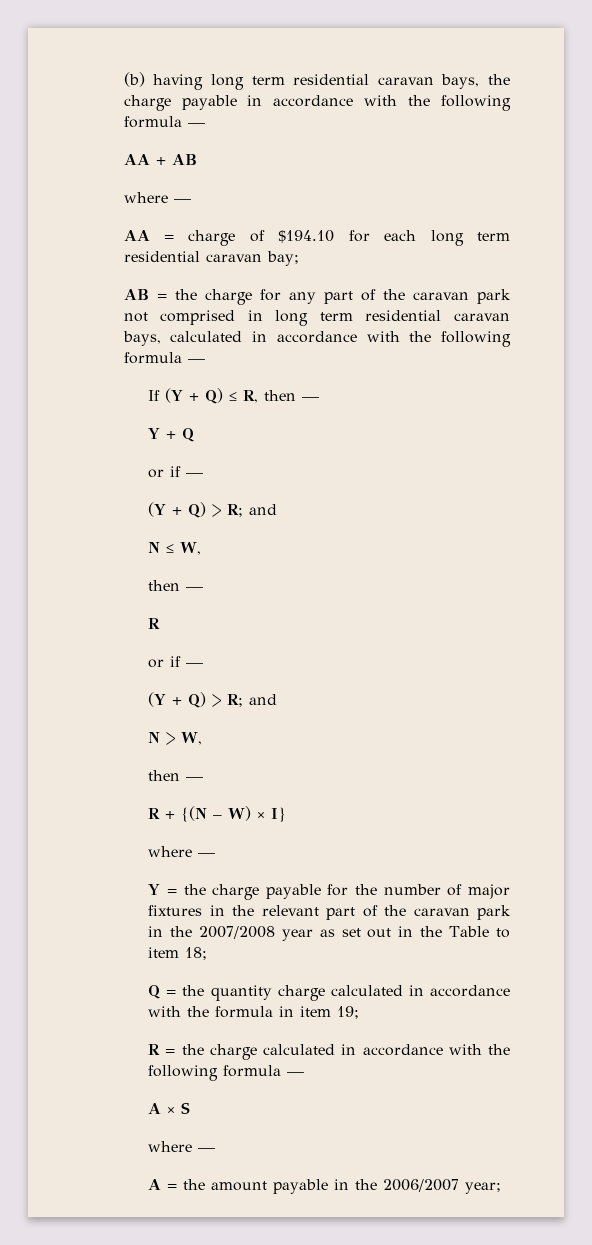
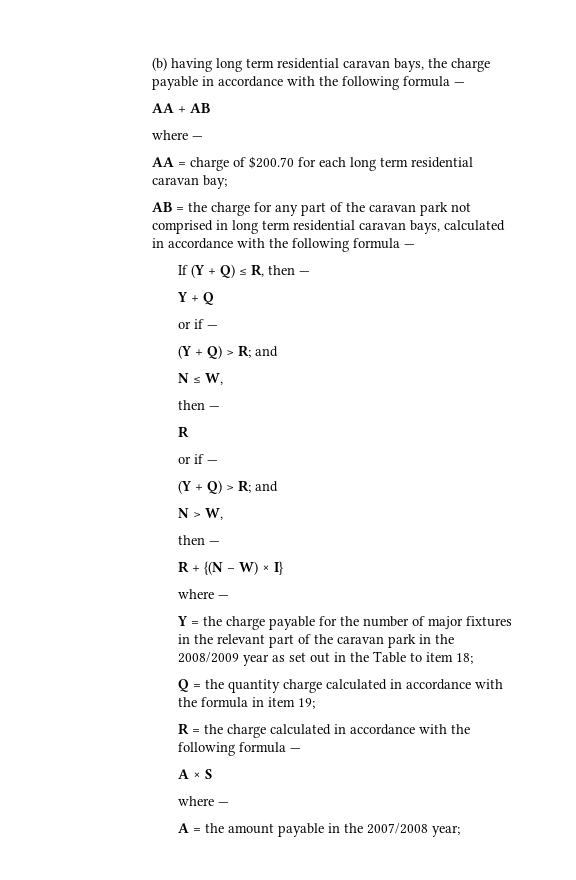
- AA = charge of $194.10 for each long term residential caravan bay;
+ AA = charge of $200.70 for each long term residential caravan bay;
- Y = the charge payable for the number of major fixtures in the relevant part of the caravan park in the 2007/2008 year as set out in the Table to item 18;
+ Y = the charge payable for the number of major fixtures in the relevant part of the caravan park in the 2008/2009 year as set out in the Table to item 18;
- A = the amount payable in the 2006/2007 year;
+ A = the amount payable in the 2007/2008 year;

